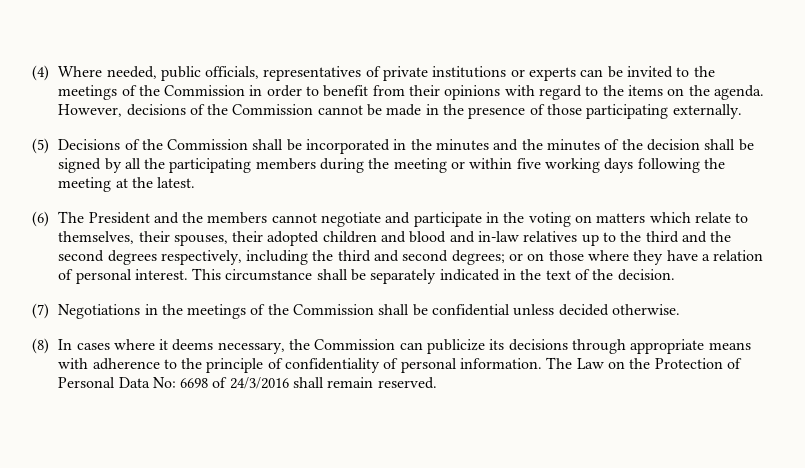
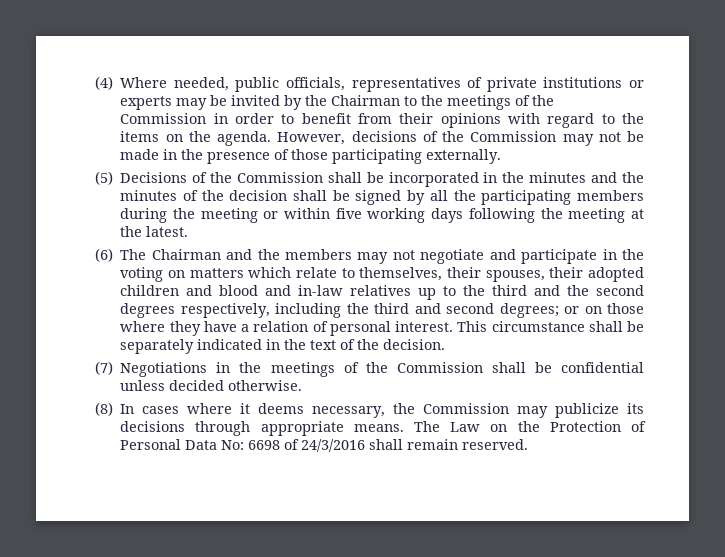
- (4) Where needed, public officials, representatives of private institutions or experts can be invited to the meetings of the Commission in order to benefit from their opinions with regard to the items on the agenda.
+ (4) Where needed, public officials, representatives of private institutions or experts may be invited by the Chairman to the meetings of the Commission in order to benefit from their opinions with regard to the items on the agenda.
- However, decisions of the Commission cannot be made in the presence of those participating externally.
+ However, decisions of the Commission may not be made in the presence of those participating externally.
- (6) The President and the members cannot negotiate and participate in the voting on matters which relate to themselves, their spouses, their adopted children and blood and in-law relatives up to the third and the second degrees respectively, including the third and second degrees; or on those where they have a relation of personal interest.
+ (6) The Chairman and the members may not negotiate and participate in the voting on matters which relate to themselves, their spouses, their adopted children and blood and in-law relatives up to the third and the second degrees respectively, including the third and second degrees; or on those where they have a relation of personal interest.
- (8) In cases where it deems necessary, the Commission can publicize its decisions through appropriate means with adherence to the principle of confidentiality of personal information.
+ (8) In cases where it deems necessary, the Commission may publicize its decisions through appropriate means.

